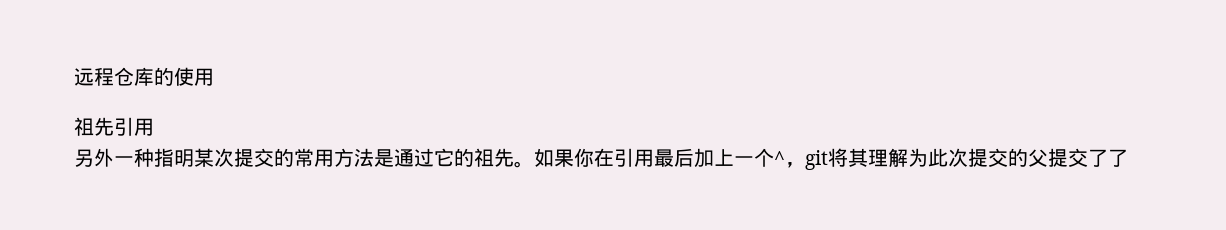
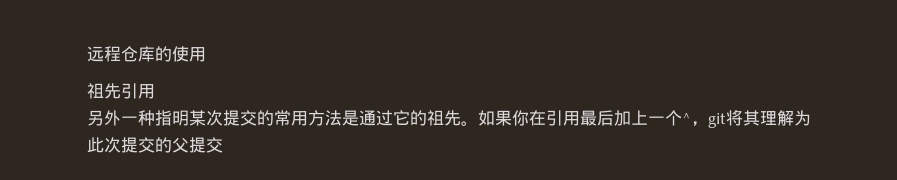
- 如果你在引用最后加上一个^，git将其理解为此次提交的父提交了了
+ 如果你在引用最后加上一个^，git将其理解为此次提交的父提交

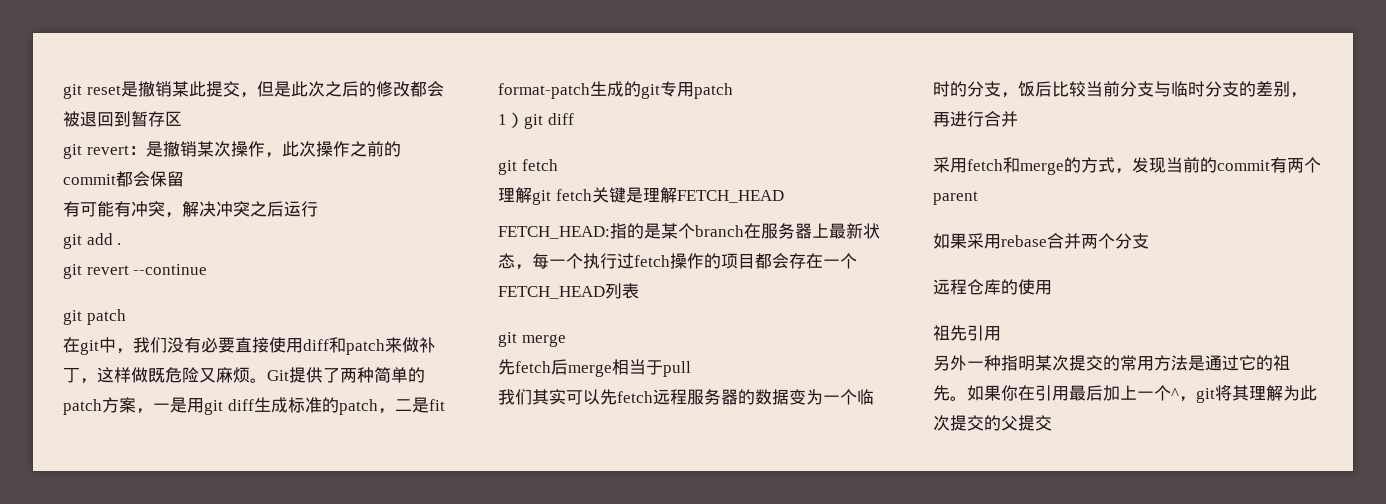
+ git reset是撤销某此提交，但是此次之后的修改都会被退回到暂存区
+ git revert：是撤销某次操作，此次操作之前的commit都会保留
+ 有可能有冲突，解决冲突之后运行
+ git add .
+ git revert --continue
+ git patch
+ 在git中，我们没有必要直接使用diff和patch来做补丁，这样做既危险又麻烦。Git提供了两种简单的patch方案，一是用git diff生成标准的patch，二是fit format-patch生成的git专用patch
+ 1）git diff
+ git fetch
+ 理解git fetch关键是理解FETCH_HEAD
+ FETCH_HEAD:指的是某个branch在服务器上最新状态，每一个执行过fetch操作的项目都会存在一个FETCH_HEAD列表
+ git merge
+ 先fetch后merge相当于pull
+ 我们其实可以先fetch远程服务器的数据变为一个临时的分支，饭后比较当前分支与临时分支的差别，再进行合并
+ 采用fetch和merge的方式，发现当前的commit有两个parent
+ 如果采用rebase合并两个分支

